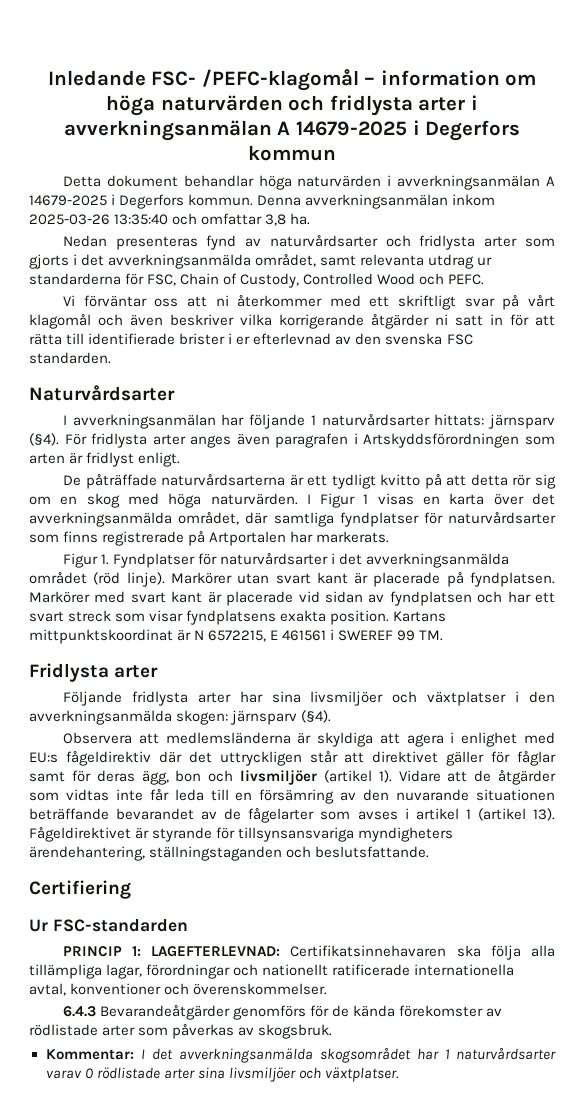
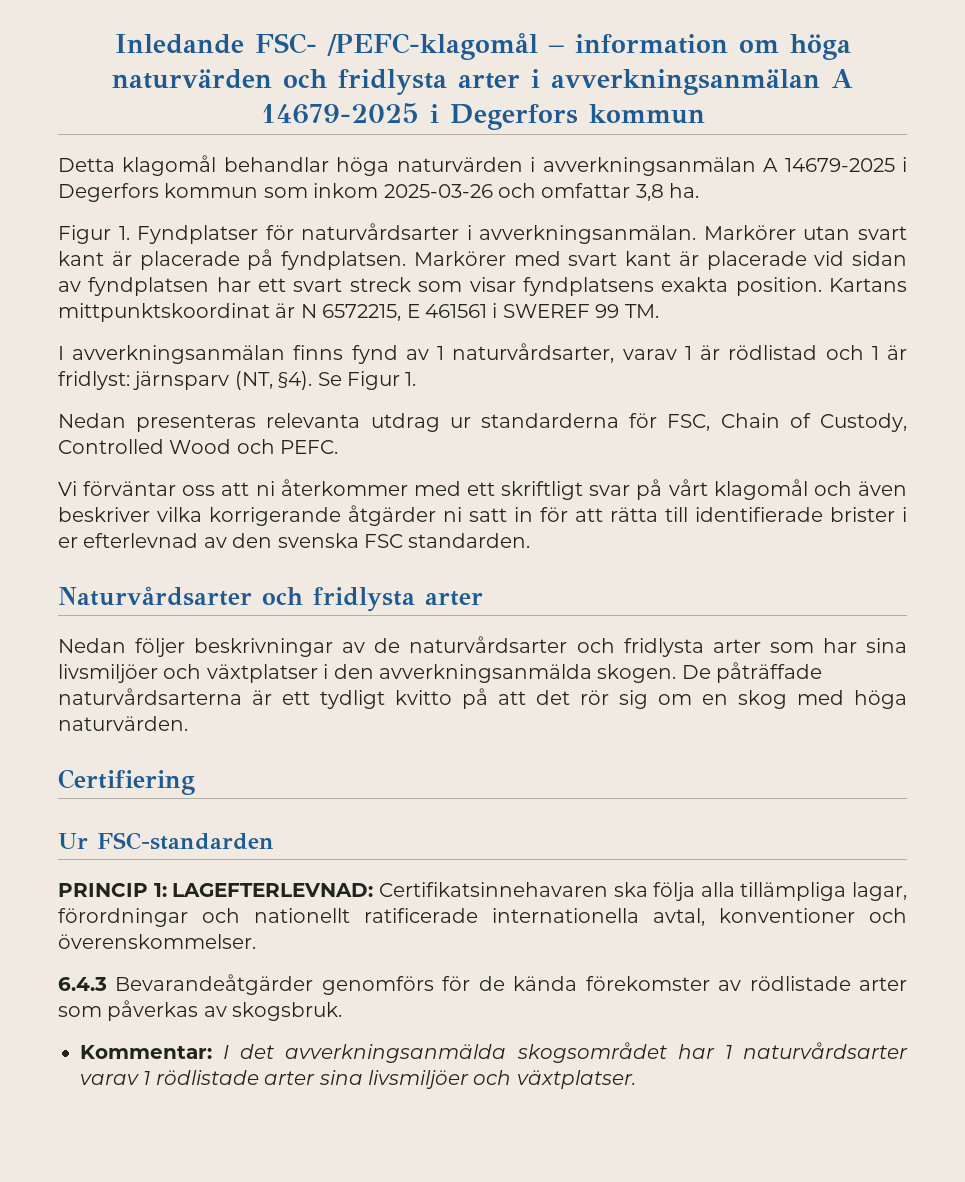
- Detta dokument behandlar höga naturvärden i avverkningsanmälan A 14679-2025 i Degerfors kommun. Denna avverkningsanmälan inkom 2025-03-26 13:35:40 och omfattar 3,8 ha.
+ Detta klagomål behandlar höga naturvärden i avverkningsanmälan A 14679-2025 i Degerfors kommun som inkom 2025-03-26 och omfattar 3,8 ha.
- Nedan presenteras fynd av naturvårdsarter och fridlysta arter som gjorts i det avverkningsanmälda området, samt relevanta utdrag ur standarderna för FSC, Chain of Custody, Controlled Wood och PEFC.
+ Figur 1. Fyndplatser för naturvårdsarter i avverkningsanmälan. Markörer utan svart kant är placerade på fyndplatsen. Markörer med svart kant är placerade vid sidan av fyndplatsen har ett svart streck som visar fyndplatsens exakta position. Kartans mittpunktskoordinat är N 6572215, E 461561 i SWEREF 99 TM.
+ I avverkningsanmälan finns fynd av 1 naturvårdsarter, varav 1 är rödlistad och 1 är fridlyst: järnsparv (NT, §4). Se Figur 1.
+ Nedan presenteras relevanta utdrag ur standarderna för FSC, Chain of Custody, Controlled Wood och PEFC.
- Naturvårdsarter
- I avverkningsanmälan har följande 1 naturvårdsarter hittats: järnsparv (§4). För fridlysta arter anges även paragrafen i Artskyddsförordningen som arten är fridlyst enligt.
- De påträffade naturvårdsarterna är ett tydligt kvitto på att detta rör sig om en skog med höga naturvärden. I Figur 1 visas en karta över det avverkningsanmälda området, där samtliga fyndplatser för naturvårdsarter som finns registrerade på Artportalen har markerats.
- Figur 1. Fyndplatser för naturvårdsarter i det avverkningsanmälda området (röd linje). Markörer utan svart kant är placerade på fyndplatsen. Markörer med svart kant är placerade vid sidan av fyndplatsen och har ett svart streck som visar fyndplatsens exakta position. Kartans mittpunktskoordinat är N 6572215, E 461561 i SWEREF 99 TM.
- Fridlysta arter
- Följande fridlysta arter har sina livsmiljöer och växtplatser i den avverkningsanmälda skogen: järnsparv (§4).
- Observera att medlemsländerna är skyldiga att agera i enlighet med EU:s fågeldirektiv där det uttryckligen står att direktivet gäller för fåglar samt för deras ägg, bon och livsmiljöer (artikel 1). Vidare att de åtgärder som vidtas inte får leda till en försämring av den nuvarande situationen beträffande bevarandet av de fågelarter som avses i artikel 1 (artikel 13). Fågeldirektivet är styrande för tillsynsansvariga myndigheters ärendehantering, ställningstaganden och beslutsfattande.
+ Naturvårdsarter och fridlysta arter
+ Nedan följer beskrivningar av de naturvårdsarter och fridlysta arter som har sina livsmiljöer och växtplatser i den avverkningsanmälda skogen. De påträffade naturvårdsarterna är ett tydligt kvitto på att det rör sig om en skog med höga naturvärden.
- Kommentar: I det avverkningsanmälda skogsområdet har 1 naturvårdsarter varav 0 rödlistade arter sina livsmiljöer och växtplatser.
+ Kommentar: I det avverkningsanmälda skogsområdet har 1 naturvårdsarter varav 1 rödlistade arter sina livsmiljöer och växtplatser.

